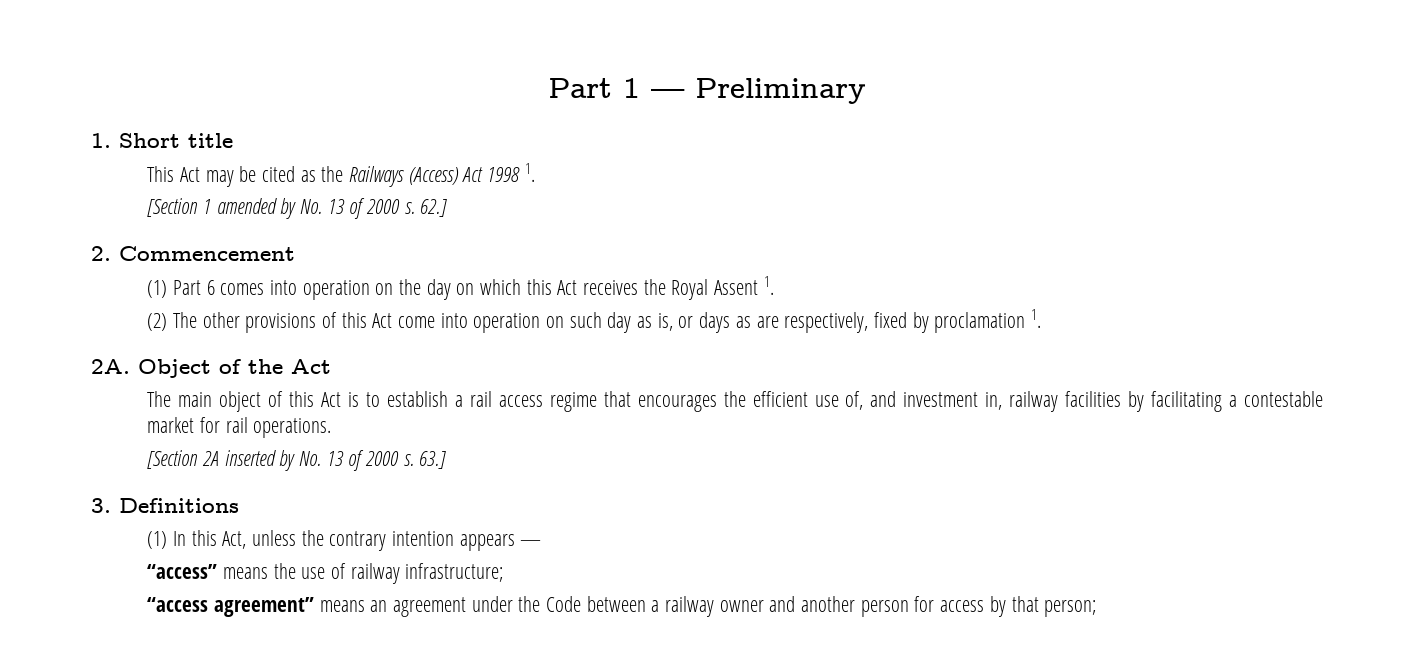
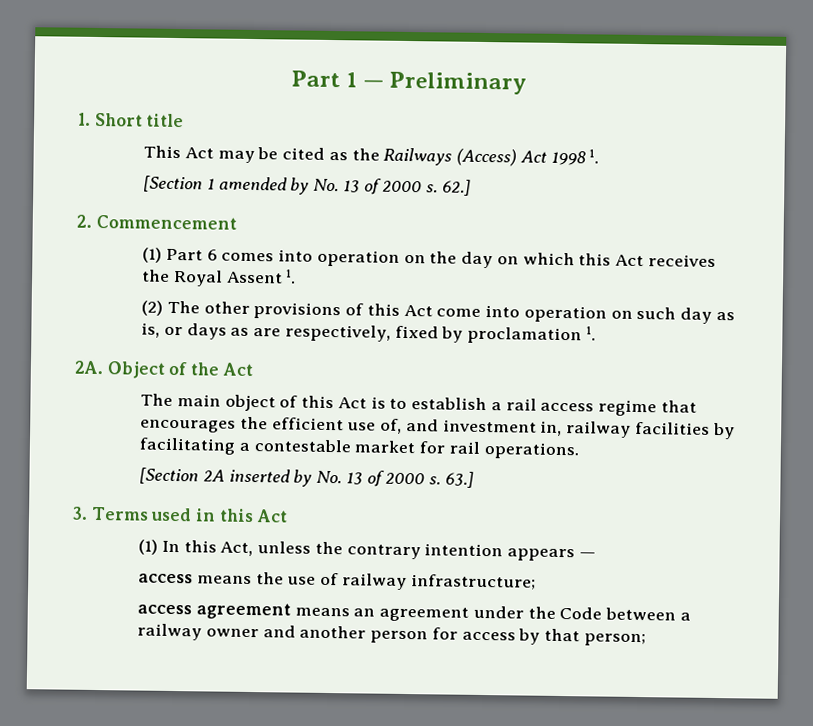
- 3. Definitions
+ 3. Terms used in this Act
- “access” means the use of railway infrastructure;
+ access means the use of railway infrastructure;
- “access agreement” means an agreement under the Code between a railway owner and another person for access by that person;
+ access agreement means an agreement under the Code between a railway owner and another person for access by that person;

